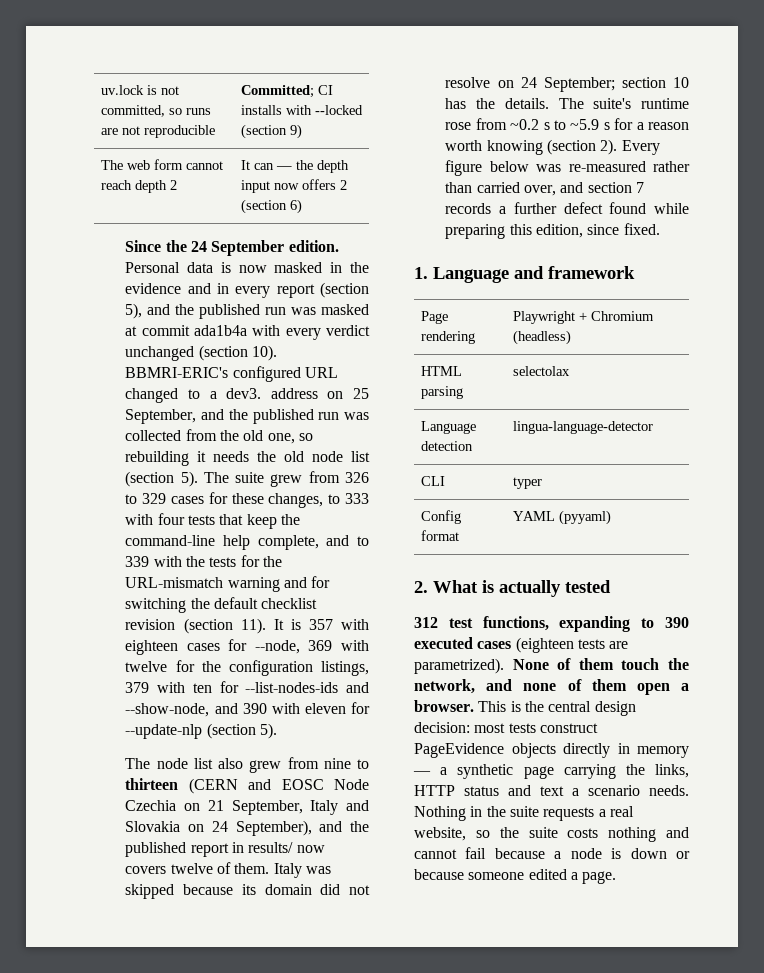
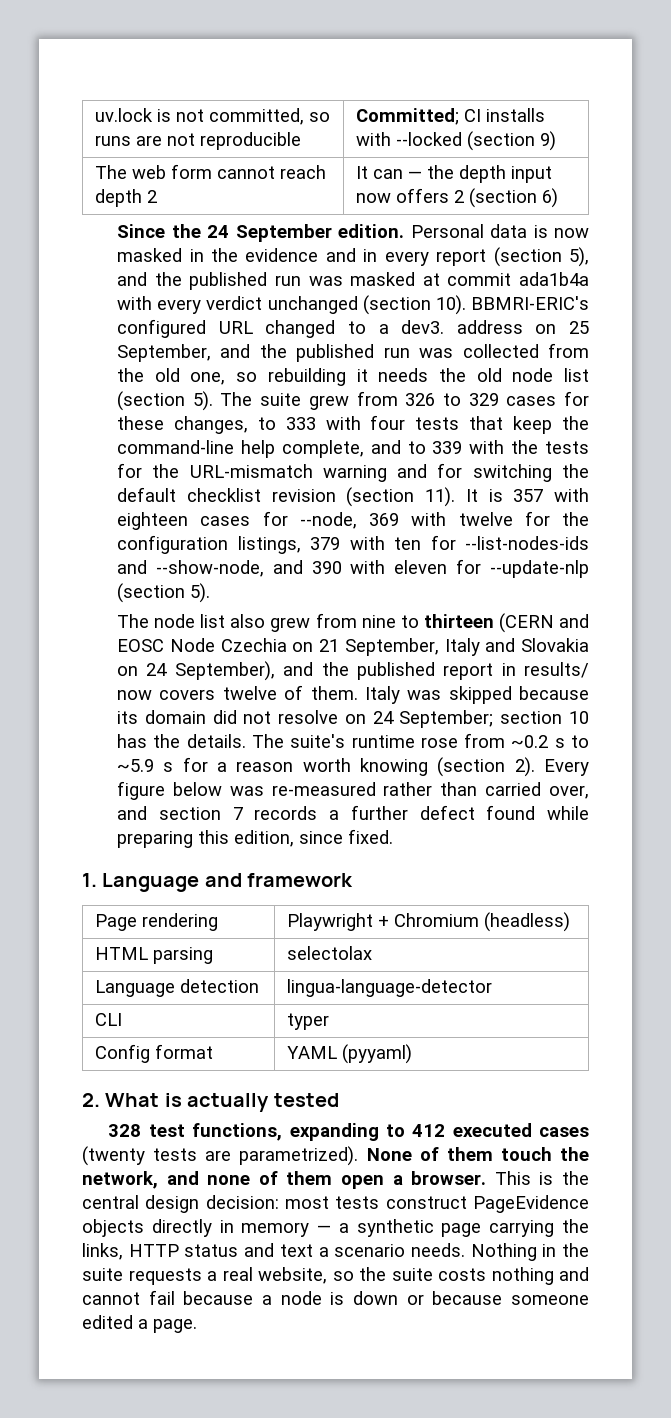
- 312 test functions, expanding to 390 executed cases (eighteen tests are parametrized).
+ 328 test functions, expanding to 412 executed cases (twenty tests are parametrized).

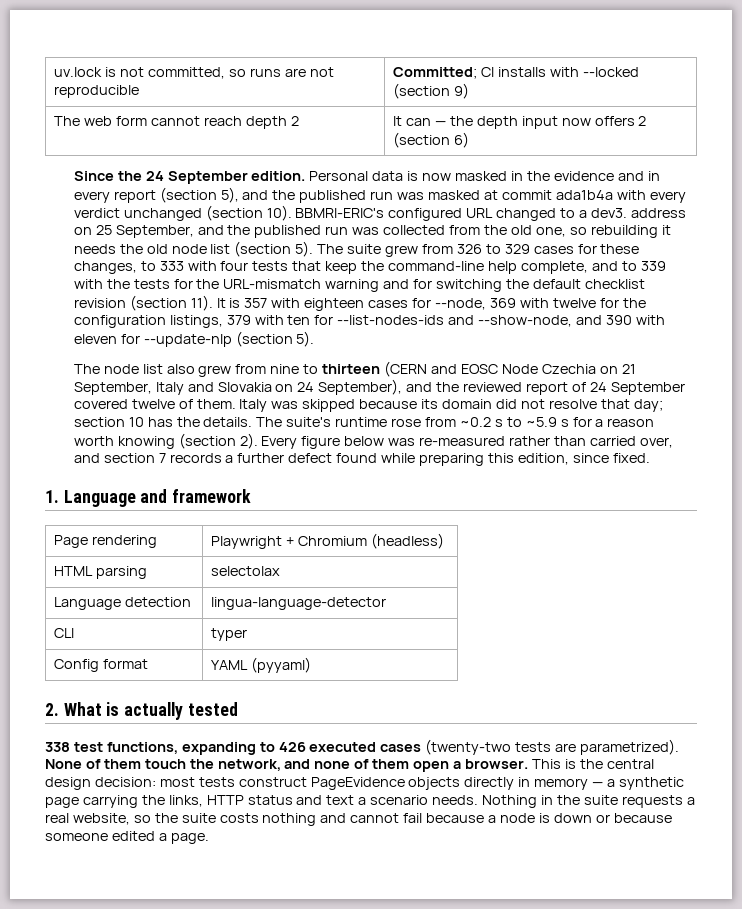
- The node list also grew from nine to thirteen (CERN and EOSC Node Czechia on 21 September, Italy and Slovakia on 24 September), and the published report in results/ now covers twelve of them.
+ The node list also grew from nine to thirteen (CERN and EOSC Node Czechia on 21 September, Italy and Slovakia on 24 September), and the reviewed report of 24 September covered twelve of them.
- Italy was skipped because its domain did not resolve on 24 September; section 10 has the details.
+ Italy was skipped because its domain did not resolve that day; section 10 has the details.
- 328 test functions, expanding to 412 executed cases (twenty tests are parametrized).
+ 338 test functions, expanding to 426 executed cases (twenty-two tests are parametrized).

